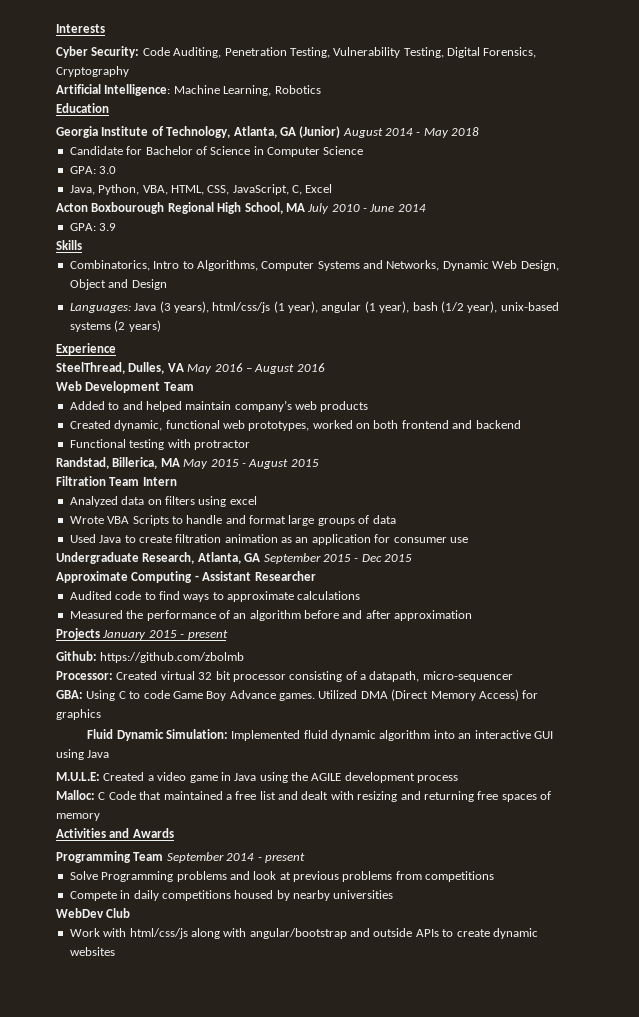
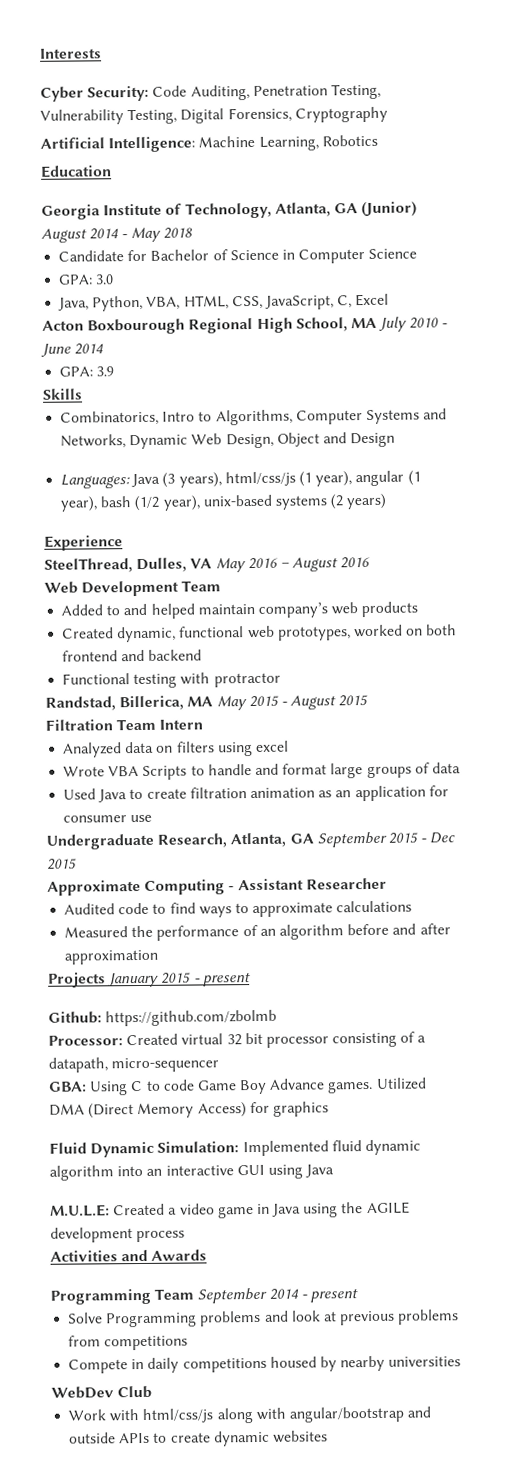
- Malloc: C Code that maintained a free list and dealt with resizing and returning free spaces of memory

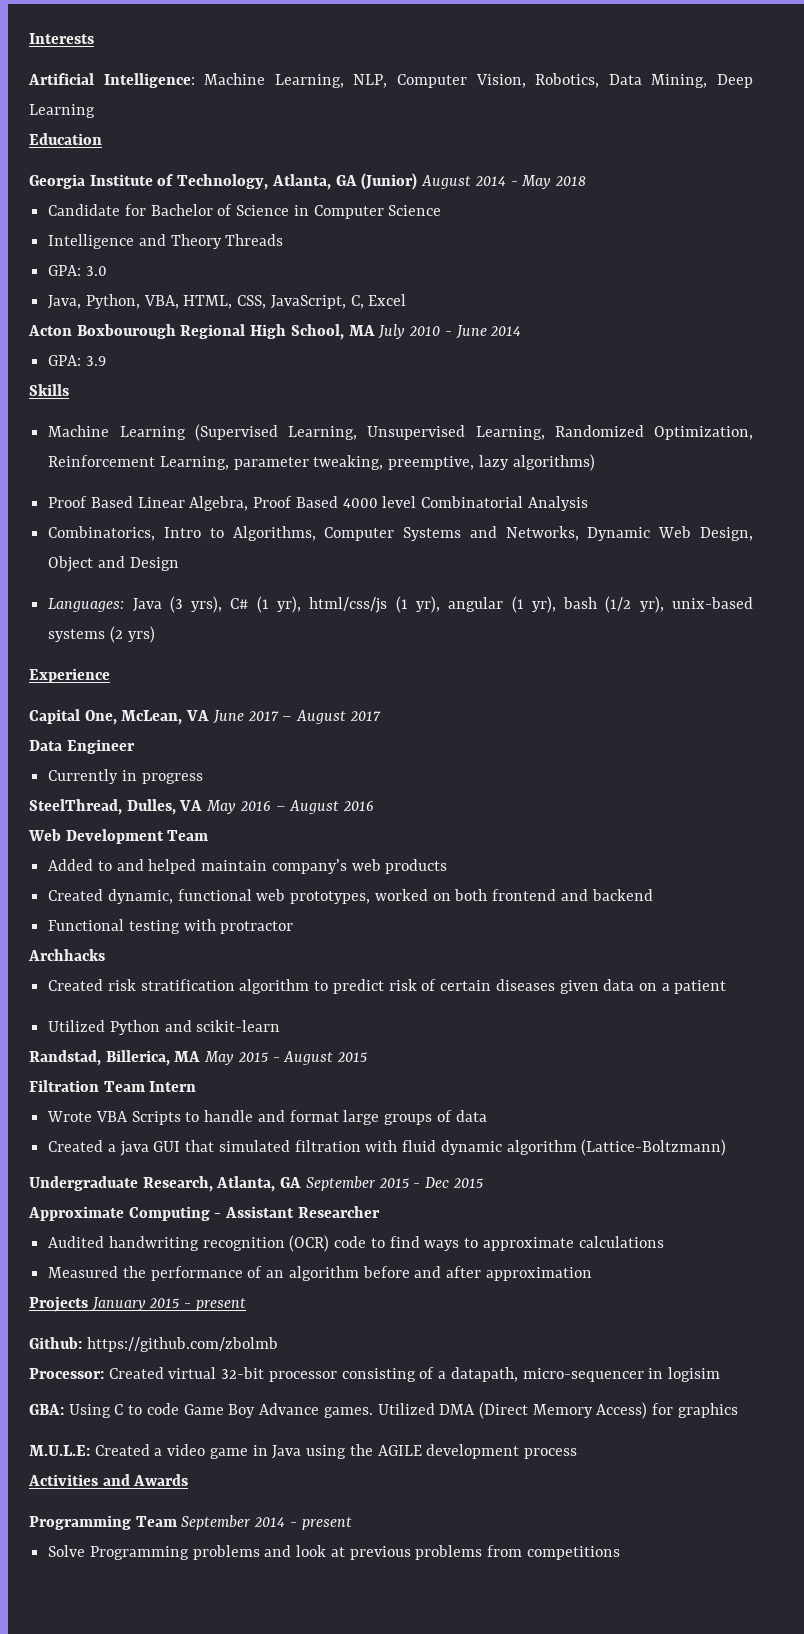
- Cyber Security: Code Auditing, Penetration Testing, Vulnerability Testing, Digital Forensics, Cryptography
- Artificial Intelligence: Machine Learning, Robotics
+ Artificial Intelligence: Machine Learning, NLP, Computer Vision, Robotics, Data Mining, Deep Learning
+ Intelligence and Theory Threads
+ Machine Learning (Supervised Learning, Unsupervised Learning, Randomized Optimization, Reinforcement Learning, parameter tweaking, preemptive, lazy algorithms)
+ Proof Based Linear Algebra, Proof Based 4000 level Combinatorial Analysis
- Languages: Java (3 years), html/css/js (1 year), angular (1 year), bash (1/2 year), unix-based systems (2 years)
+ Languages: Java (3 yrs), C# (1 yr), html/css/js (1 yr), angular (1 yr), bash (1/2 yr), unix-based systems (2 yrs)
+ Capital One, McLean, VA June 2017 – August 2017
+ Data Engineer
+ Currently in progress
+ Archhacks
+ Created risk stratification algorithm to predict risk of certain diseases given data on a patient
+ Utilized Python and scikit-learn
- Analyzed data on filters using excel
- Used Java to create filtration animation as an application for consumer use
+ Created a java GUI that simulated filtration with fluid dynamic algorithm (Lattice-Boltzmann)
- Audited code to find ways to approximate calculations
+ Audited handwriting recognition (OCR) code to find ways to approximate calculations
- Processor: Created virtual 32 bit processor consisting of a datapath, micro-sequencer
+ Processor: Created virtual 32-bit processor consisting of a datapath, micro-sequencer in logisim
- Fluid Dynamic Simulation: Implemented fluid dynamic algorithm into an interactive GUI using Java
- Compete in daily competitions housed by nearby universities
- WebDev Club
- Work with html/css/js along with angular/bootstrap and outside APIs to create dynamic websites

